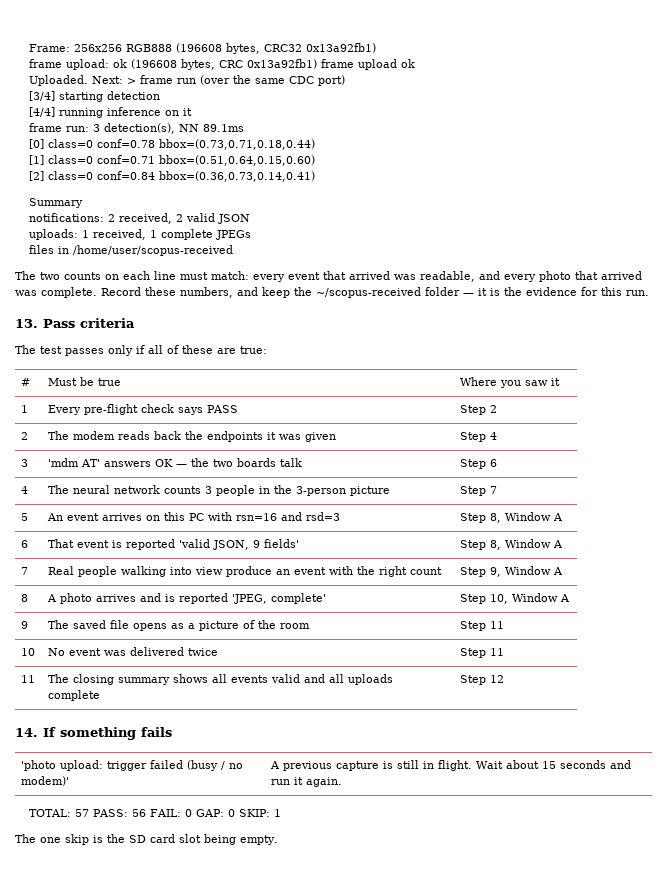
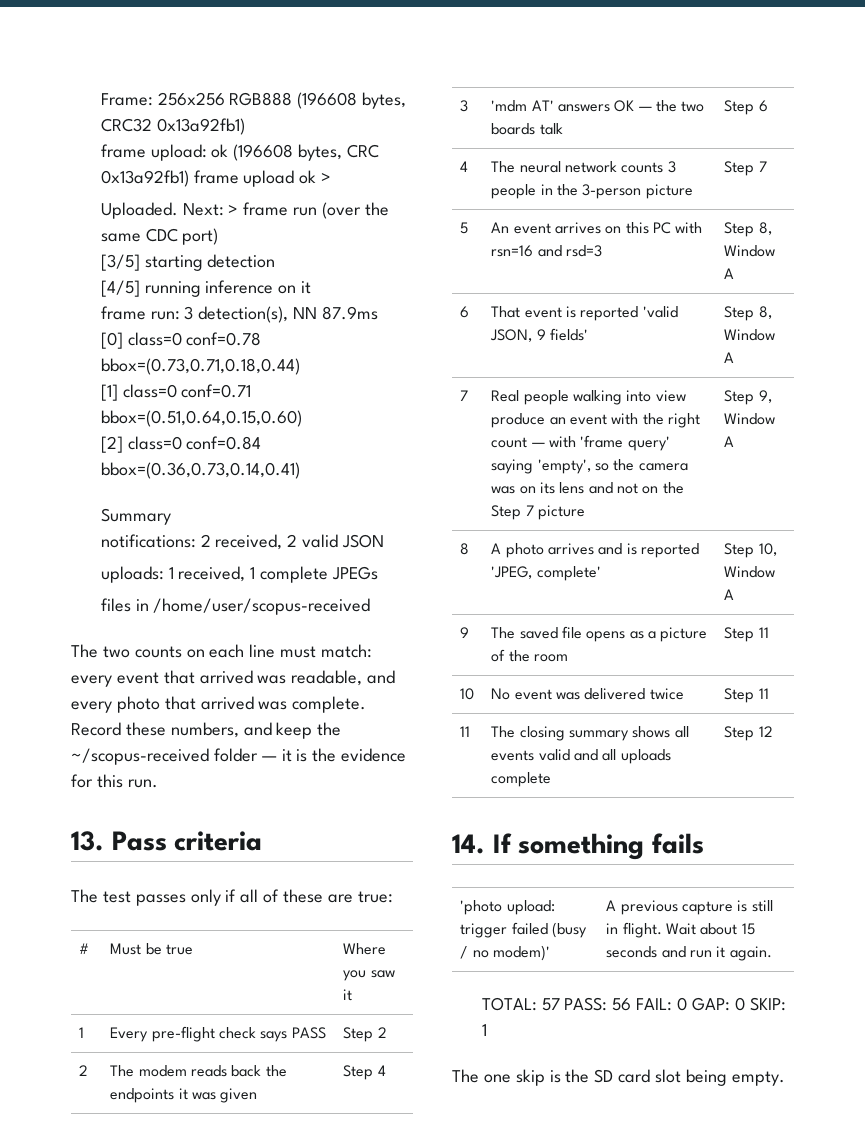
- frame upload: ok (196608 bytes, CRC 0x13a92fb1) frame upload ok
+ frame upload: ok (196608 bytes, CRC 0x13a92fb1) frame upload ok >
- [3/4] starting detection
+ [3/5] starting detection
- [4/4] running inference on it
+ [4/5] running inference on it
- frame run: 3 detection(s), NN 89.1ms
+ frame run: 3 detection(s), NN 87.9ms
- 7 | Real people walking into view produce an event with the right count | Step 9, Window A
+ 7 | Real people walking into view produce an event with the right count — with 'frame query' saying 'empty', so the camera was on its lens and not on the Step 7 picture | Step 9, Window A

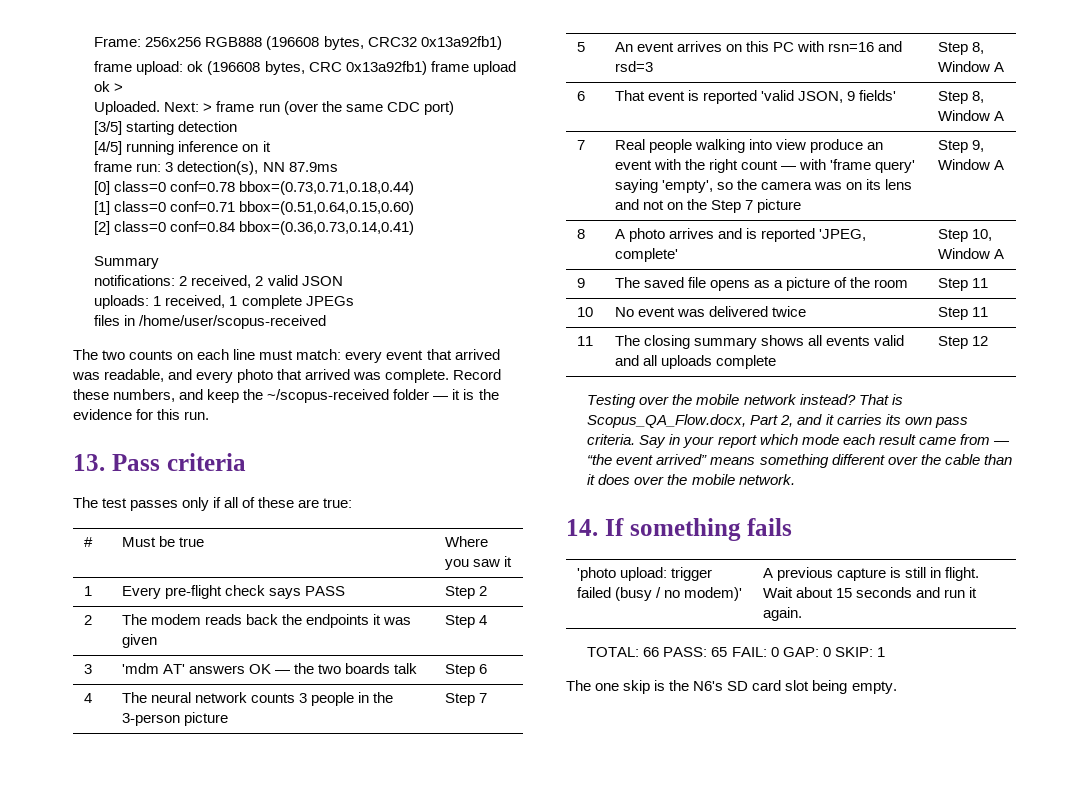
+ Testing over the mobile network instead? That is Scopus_QA_Flow.docx, Part 2, and it carries its own pass criteria. Say in your report which mode each result came from — “the event arrived” means something different over the cable than it does over the mobile network.
- TOTAL: 57 PASS: 56 FAIL: 0 GAP: 0 SKIP: 1
+ TOTAL: 66 PASS: 65 FAIL: 0 GAP: 0 SKIP: 1
- The one skip is the SD card slot being empty.
+ The one skip is the N6's SD card slot being empty.

